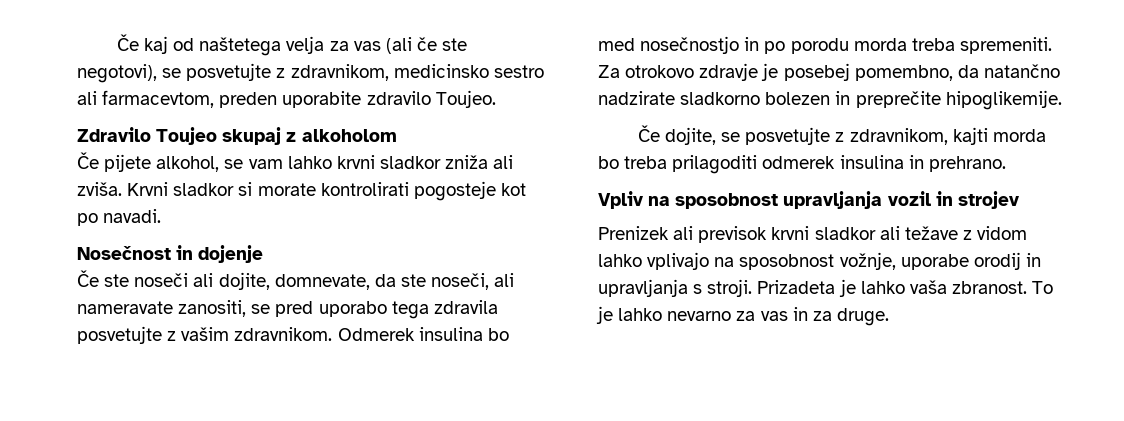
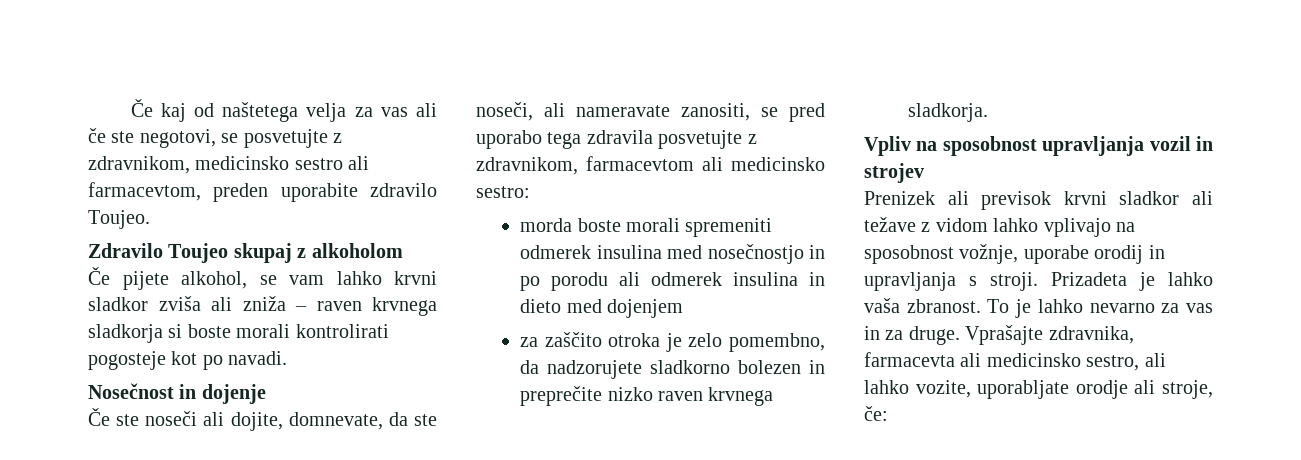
- Če kaj od naštetega velja za vas (ali če ste negotovi), se posvetujte z zdravnikom, medicinsko sestro ali farmacevtom, preden uporabite zdravilo Toujeo.
+ Če kaj od naštetega velja za vas ali če ste negotovi, se posvetujte z zdravnikom, medicinsko sestro ali farmacevtom, preden uporabite zdravilo Toujeo.
- Če pijete alkohol, se vam lahko krvni sladkor zniža ali zviša. Krvni sladkor si morate kontrolirati pogosteje kot po navadi.
+ Če pijete alkohol, se vam lahko krvni sladkor zviša ali zniža – raven krvnega sladkorja si boste morali kontrolirati pogosteje kot po navadi.
- Če ste noseči ali dojite, domnevate, da ste noseči, ali nameravate zanositi, se pred uporabo tega zdravila posvetujte z vašim zdravnikom. Odmerek insulina bo med nosečnostjo in po porodu morda treba spremeniti. Za otrokovo zdravje je posebej pomembno, da natančno nadzirate sladkorno bolezen in preprečite hipoglikemije.
- Če dojite, se posvetujte z zdravnikom, kajti morda bo treba prilagoditi odmerek insulina in prehrano.
+ Če ste noseči ali dojite, domnevate, da ste noseči, ali nameravate zanositi, se pred uporabo tega zdravila posvetujte z zdravnikom, farmacevtom ali medicinsko sestro:
+ morda boste morali spremeniti odmerek insulina med nosečnostjo in po porodu ali odmerek insulina in dieto med dojenjem
+ za zaščito otroka je zelo pomembno, da nadzorujete sladkorno bolezen in preprečite nizko raven krvnega sladkorja.
+ Vprašajte zdravnika, farmacevta ali medicinsko sestro, ali lahko vozite, uporabljate orodje ali stroje, če:

